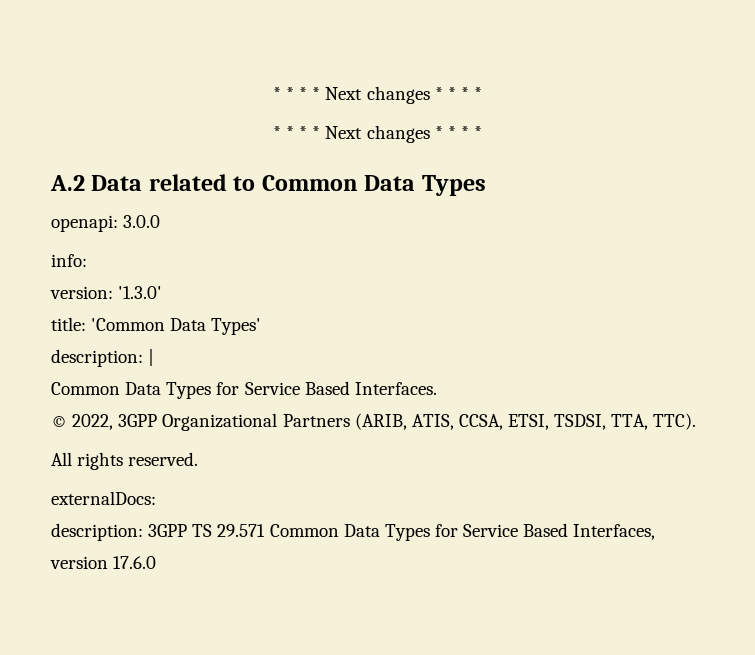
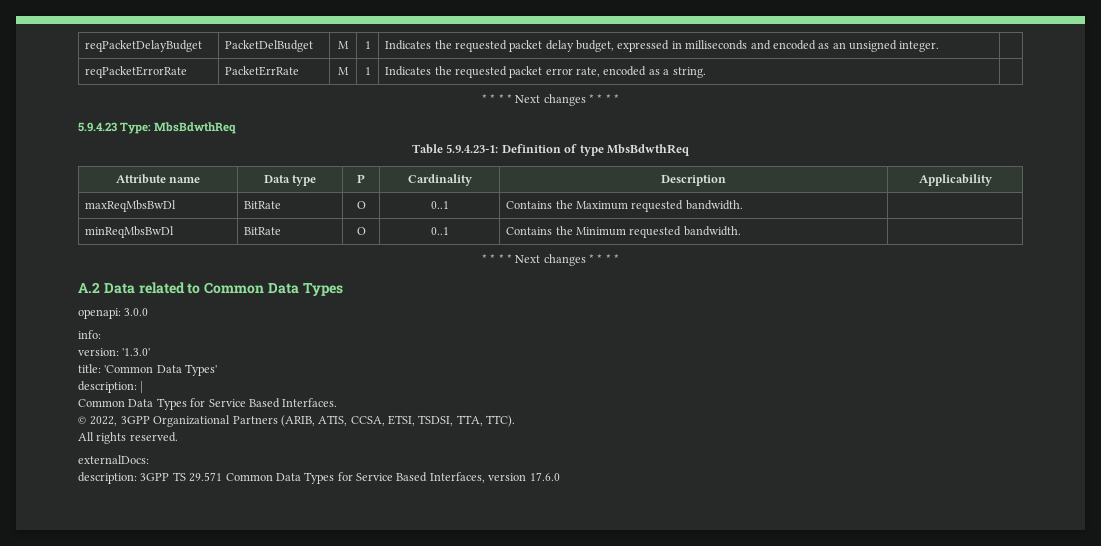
+ reqPacketDelayBudget | PacketDelBudget | M | 1 | Indicates the requested packet delay budget, expressed in milliseconds and encoded as an unsigned integer. |
+ reqPacketErrorRate | PacketErrRate | M | 1 | Indicates the requested packet error rate, encoded as a string. |
+ 5.9.4.23 Type: MbsBdwthReq
+ Table 5.9.4.23-1: Definition of type MbsBdwthReq
+ Attribute name | Data type | P | Cardinality | Description | Applicability
+ maxReqMbsBwDl | BitRate | O | 0..1 | Contains the Maximum requested bandwidth. |
+ minReqMbsBwDl | BitRate | O | 0..1 | Contains the Minimum requested bandwidth. |

